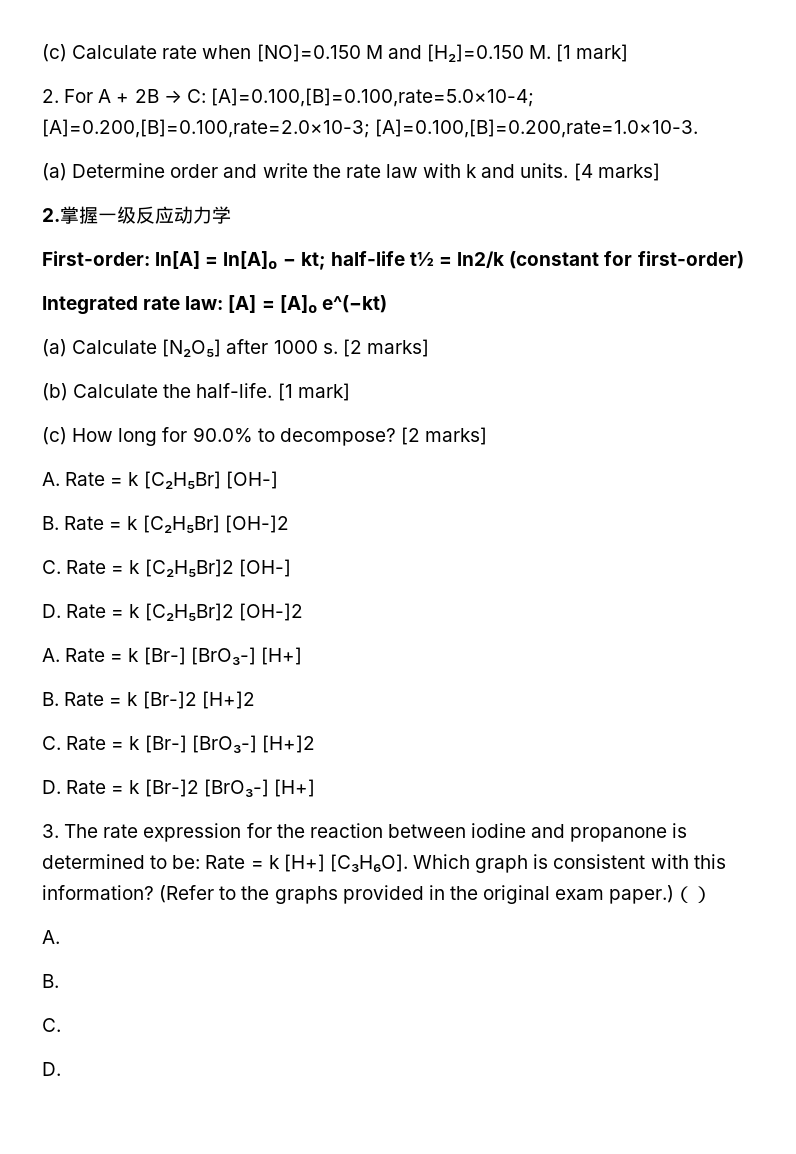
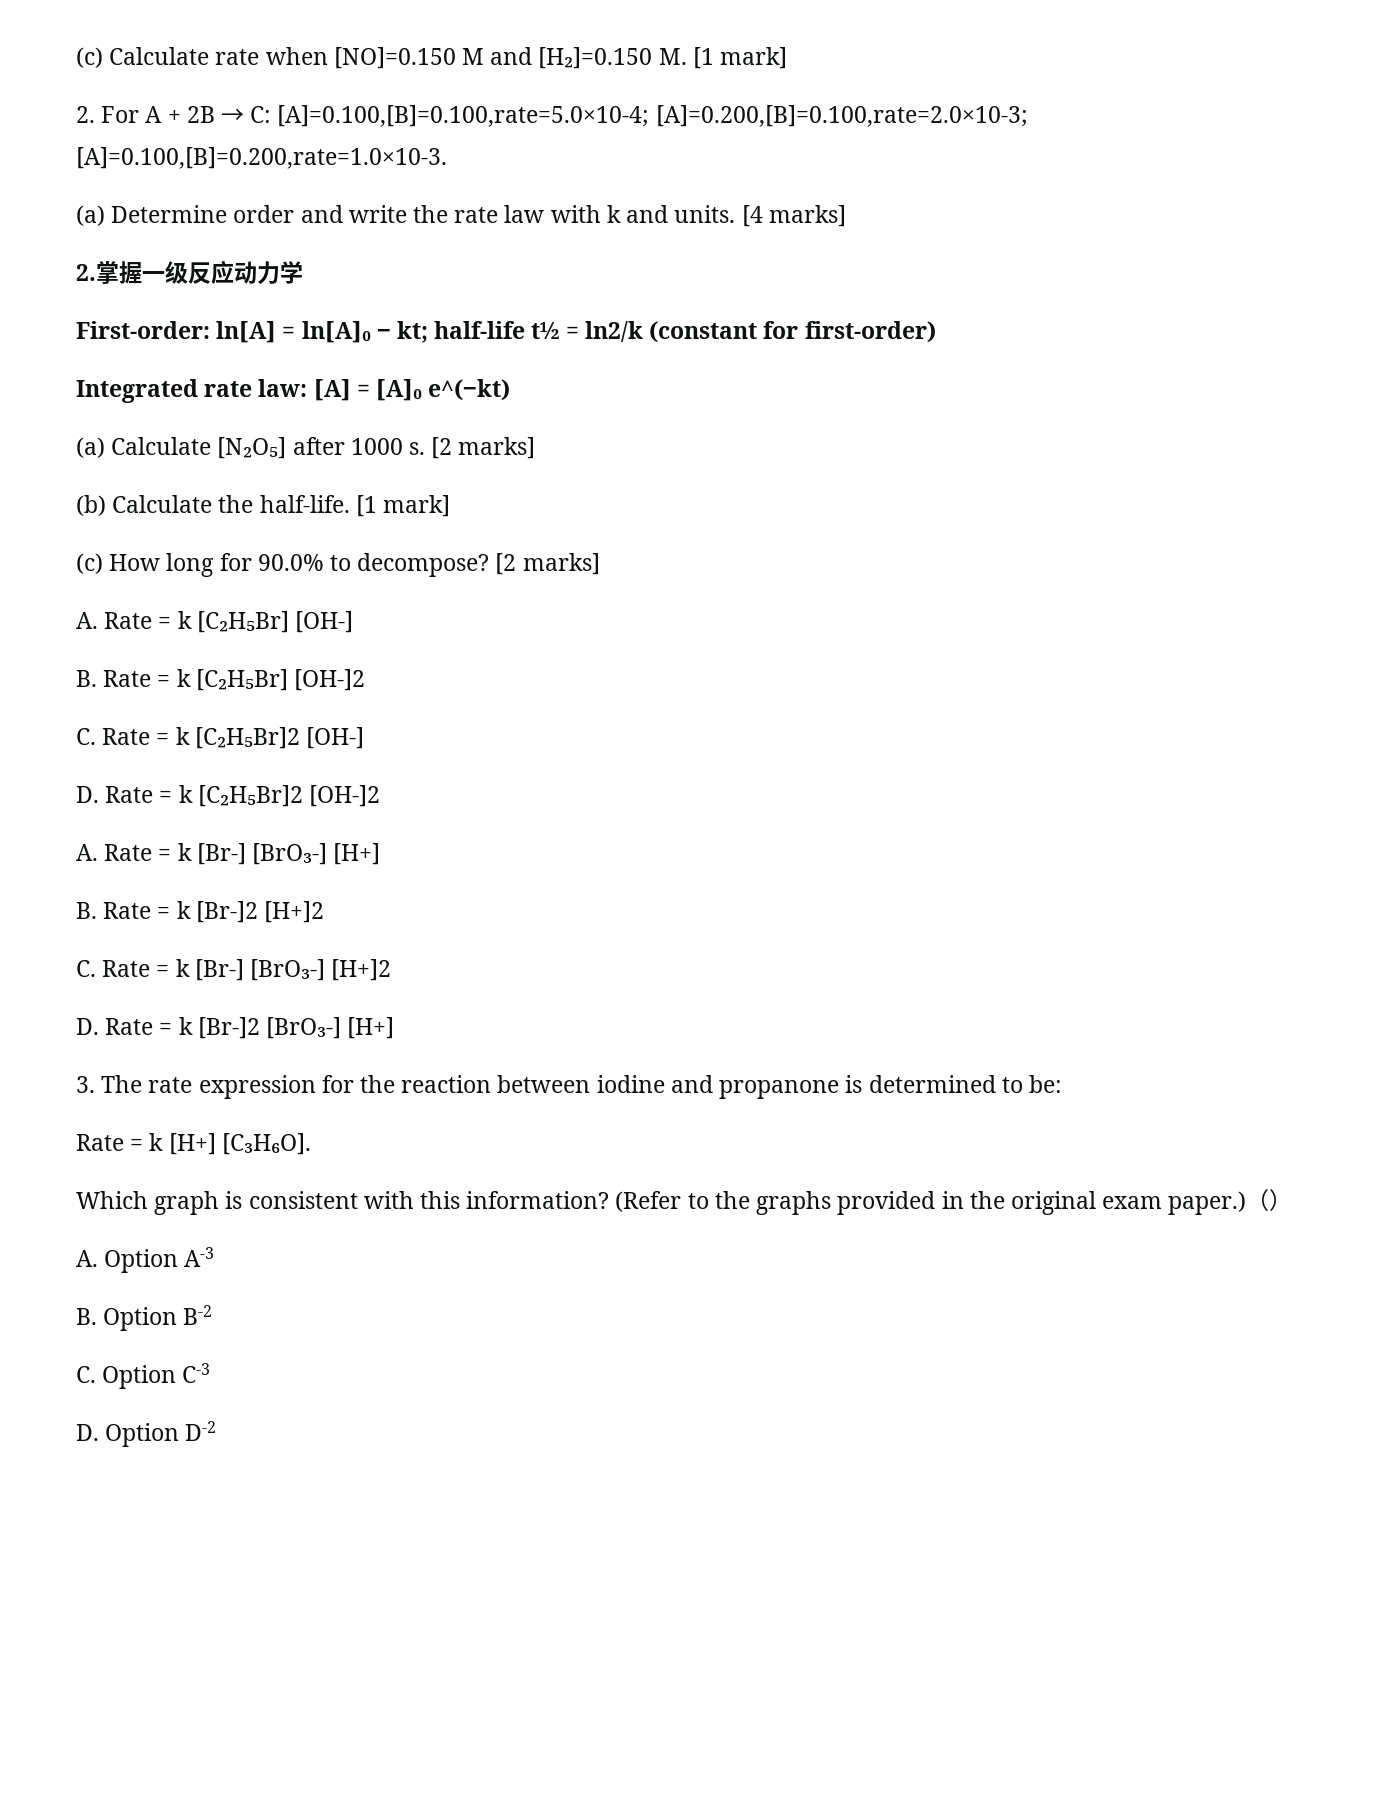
- 3. The rate expression for the reaction between iodine and propanone is determined to be: Rate = k [H+] [C₃H₆O]. Which graph is consistent with this information?
+ 3. The rate expression for the reaction between iodine and propanone is determined to be:
+ Rate = k [H+] [C₃H₆O].
+ Which graph is consistent with this information?
  （）
- A.
- B.
- C.
- D.
+ A. Option A-3
+ B. Option B-2
+ C. Option C-3
+ D. Option D-2

